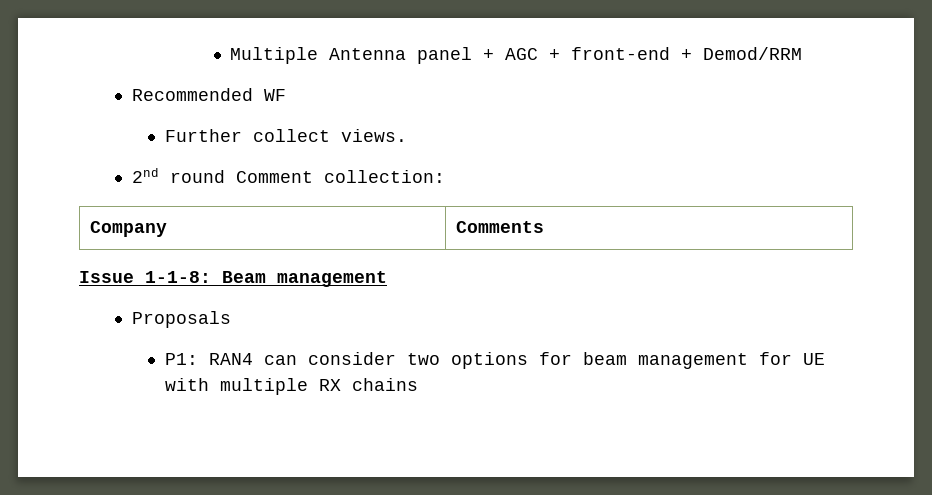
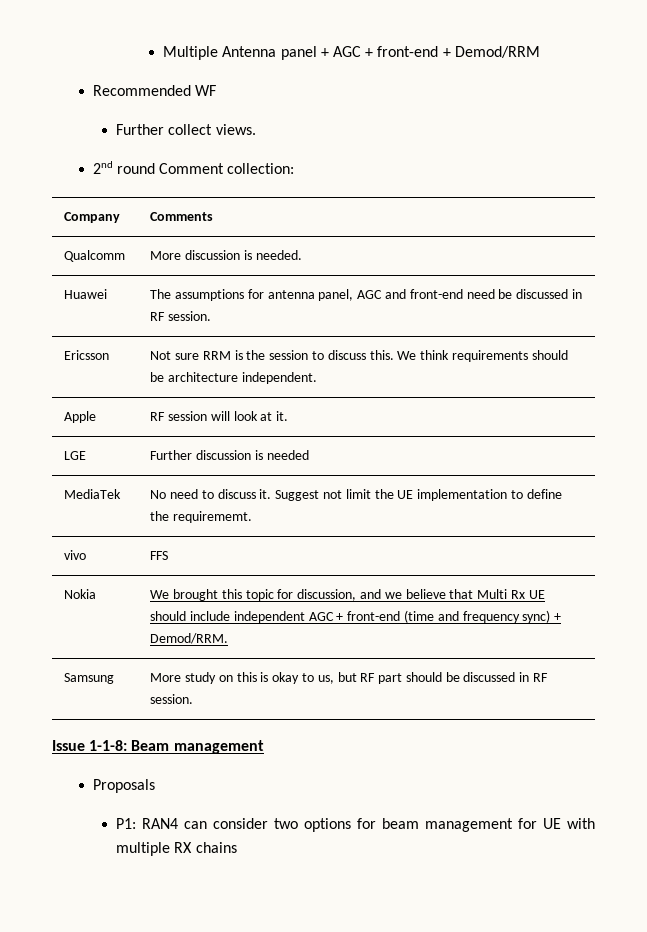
+ Qualcomm | More discussion is needed.
+ Huawei | The assumptions for antenna panel, AGC and front-end need be discussed in RF session.
+ Ericsson | Not sure RRM is the session to discuss this. We think requirements should be architecture independent.
+ Apple | RF session will look at it.
+ LGE | Further discussion is needed
+ MediaTek | No need to discuss it. Suggest not limit the UE implementation to define the requirememt.
+ vivo | FFS
+ Nokia | We brought this topic for discussion, and we believe that Multi Rx UE should include independent AGC + front-end (time and frequency sync) + Demod/RRM.
+ Samsung | More study on this is okay to us, but RF part should be discussed in RF session.

